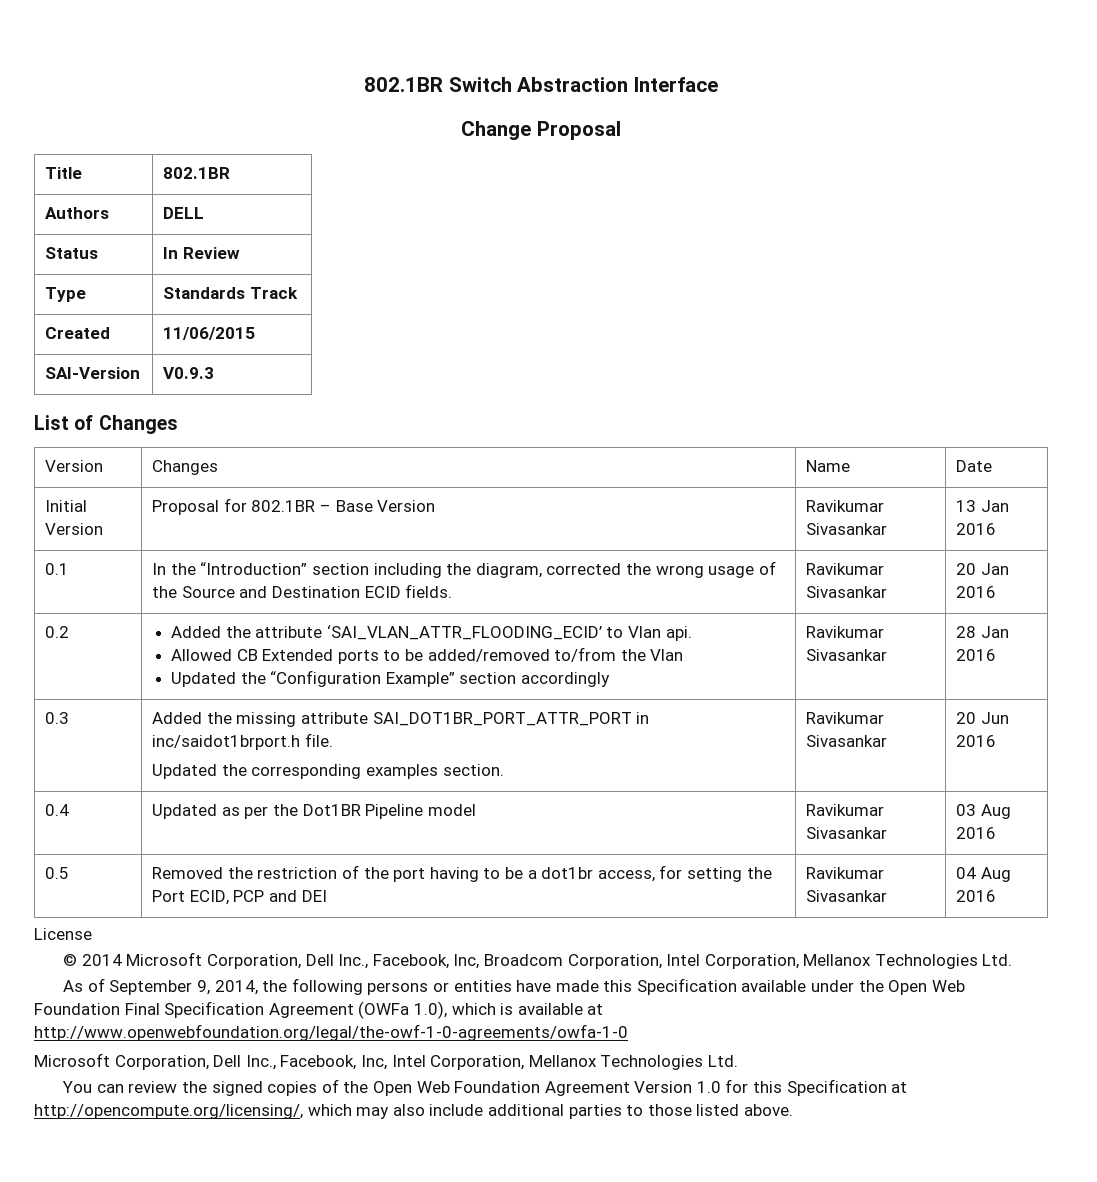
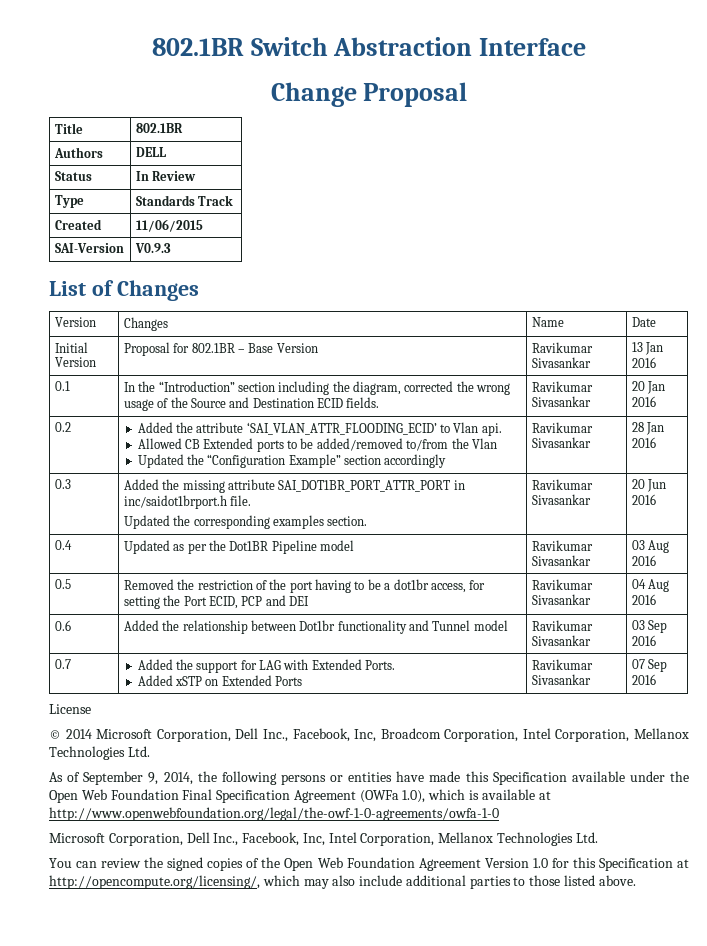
+ 0.6 | Added the relationship between Dot1br functionality and Tunnel model | Ravikumar Sivasankar | 03 Sep 2016
+ 0.7 | Added the support for LAG with Extended Ports.
+ Added xSTP on Extended Ports | Ravikumar Sivasankar | 07 Sep 2016

